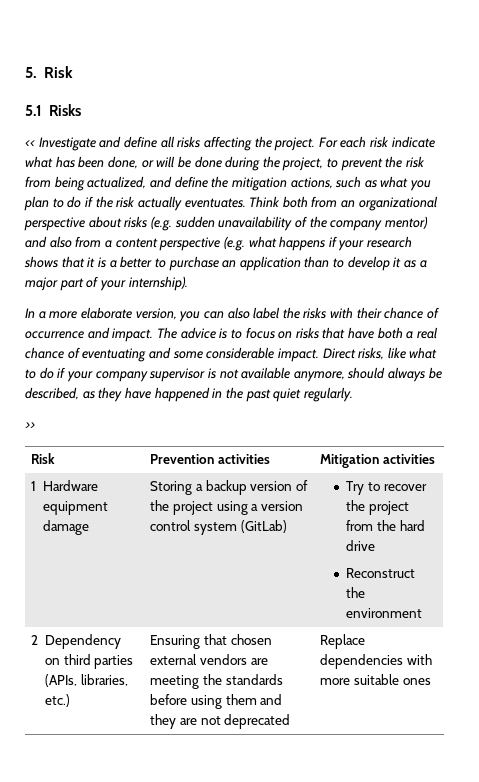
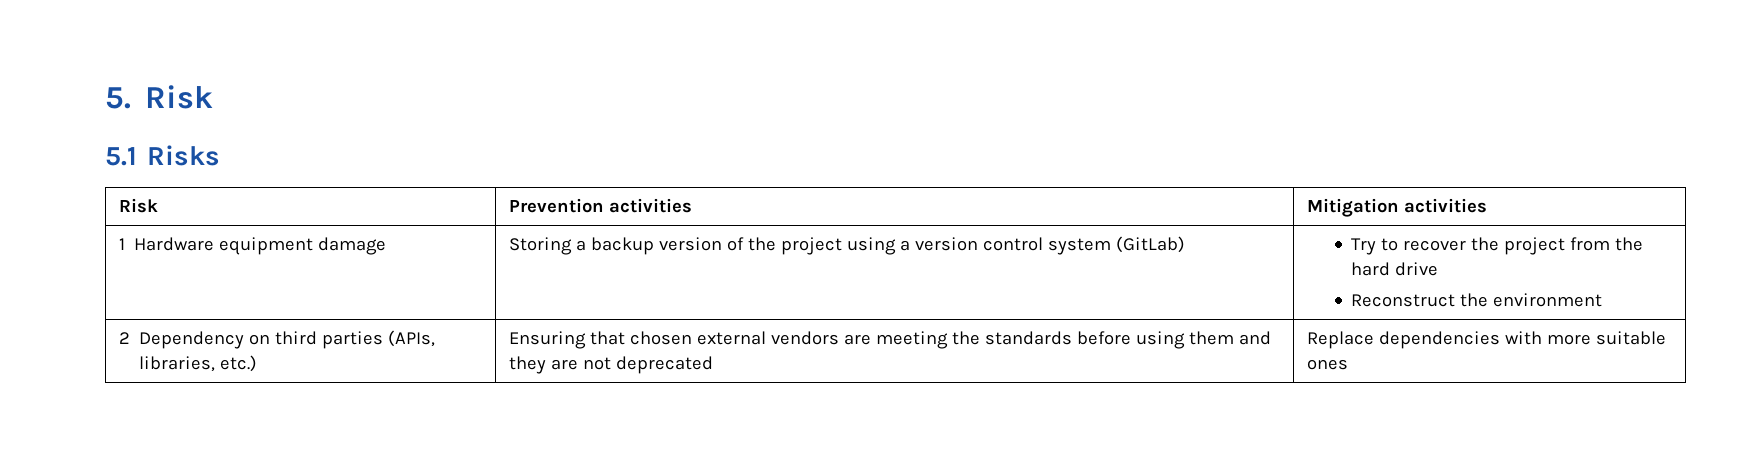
- << Investigate and define all risks affecting the project. For each risk indicate what has been done, or will be done during the project, to prevent the risk from being actualized, and define the mitigation actions, such as what you plan to do if the risk actually eventuates. Think both from an organizational perspective about risks (e.g. sudden unavailability of the company mentor) and also from a content perspective (e.g. what happens if your research shows that it is a better to purchase an application than to develop it as a major part of your internship).
- In a more elaborate version, you can also label the risks with their chance of occurrence and impact. The advice is to focus on risks that have both a real chance of eventuating and some considerable impact. Direct risks, like what to do if your company supervisor is not available anymore, should always be described, as they have happened in the past quiet regularly.
- >>

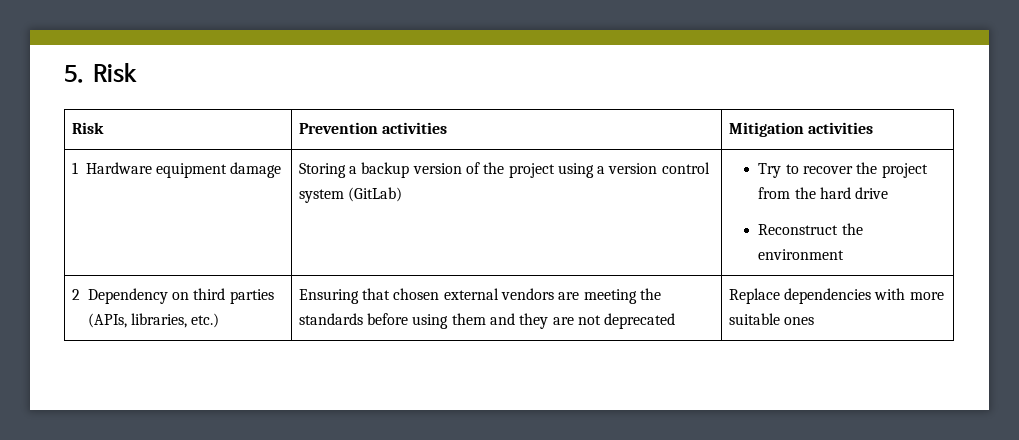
- 5.1 Risks

